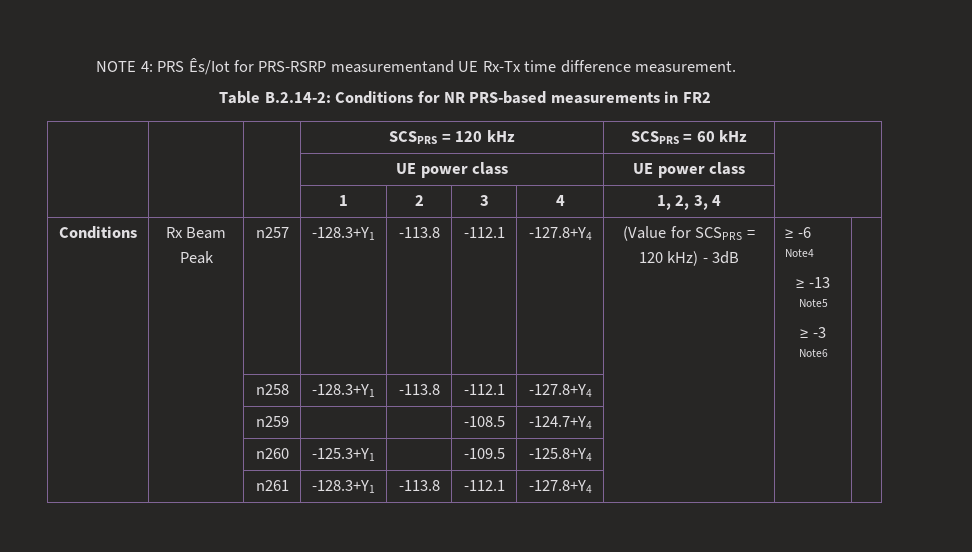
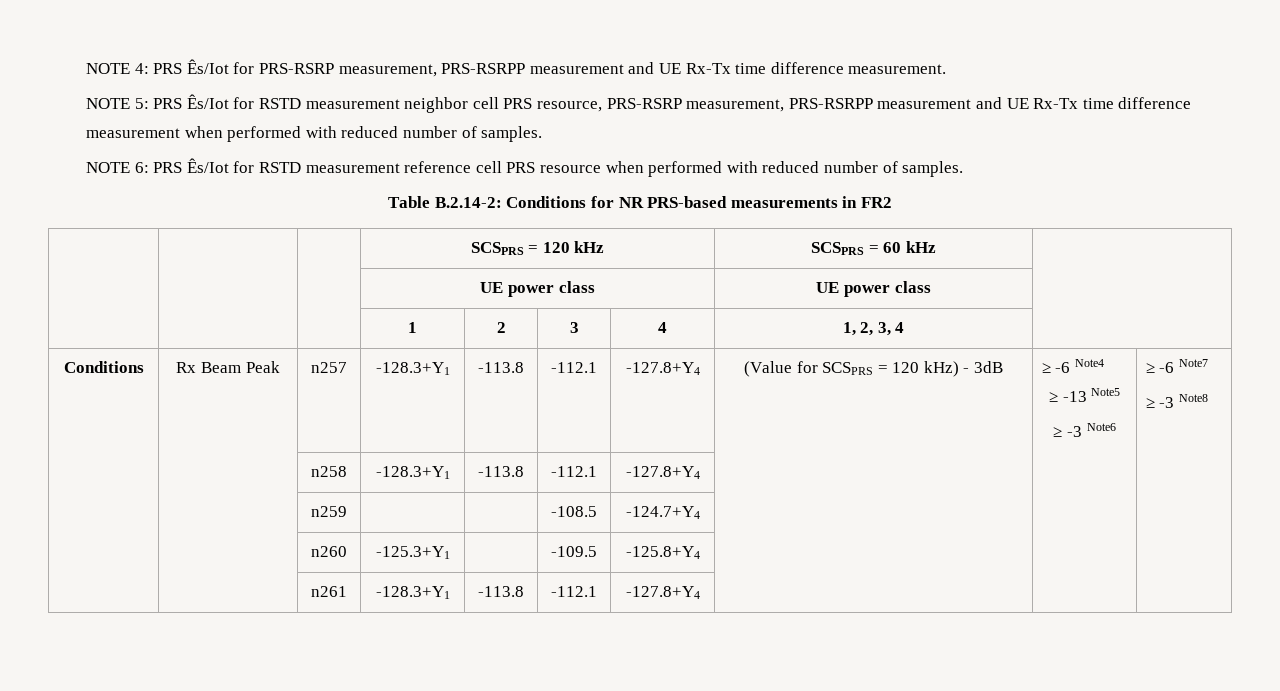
- NOTE 4: PRS Ês/Iot for PRS-RSRP measurementand UE Rx-Tx time difference measurement.
+ NOTE 4: PRS Ês/Iot for PRS-RSRP measurement, PRS-RSRPP measurement and UE Rx-Tx time difference measurement.
+ NOTE 5: PRS Ês/Iot for RSTD measurement neighbor cell PRS resource, PRS-RSRP measurement, PRS-RSRPP measurement and UE Rx-Tx time difference measurement when performed with reduced number of samples.
+ NOTE 6: PRS Ês/Iot for RSTD measurement reference cell PRS resource when performed with reduced number of samples.
  Conditions | Rx Beam Peak | n257 | -128.3+Y1 | -113.8 | -112.1 | -127.8+Y4 | (Value for SCSPRS = 120 kHz) - 3dB | ≥ -6 Note4
  ≥ -13 Note5
- ≥ -3 Note6 |
+ ≥ -3 Note6 | ≥ -6 Note7
+ ≥ -3 Note8

